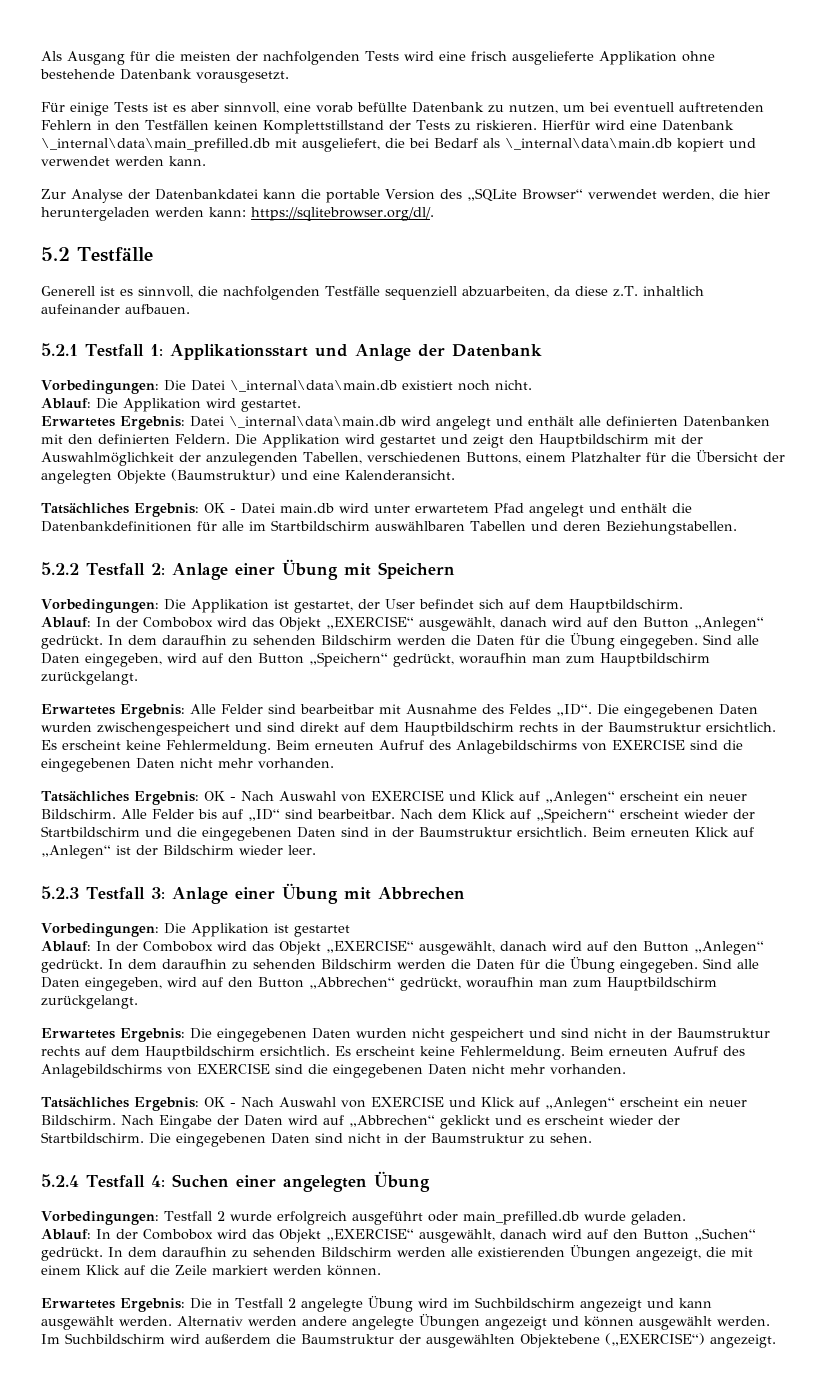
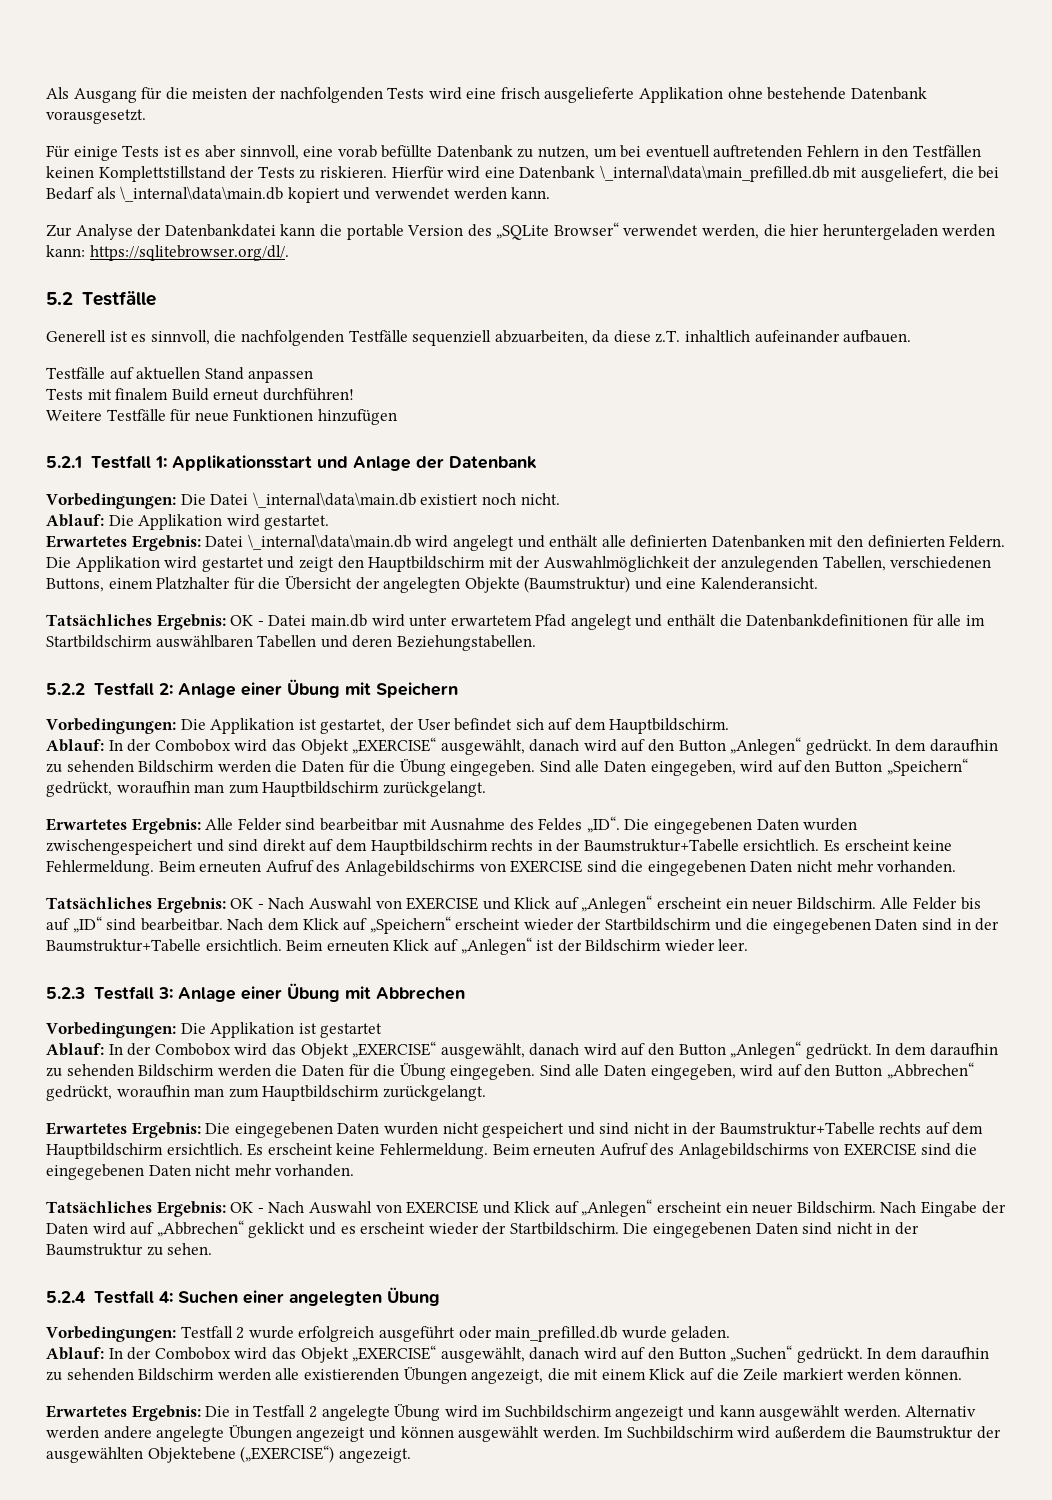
+ Testfälle auf aktuellen Stand anpassen
+ Tests mit finalem Build erneut durchführen!
+ Weitere Testfälle für neue Funktionen hinzufügen
- Die eingegebenen Daten wurden zwischengespeichert und sind direkt auf dem Hauptbildschirm rechts in der Baumstruktur ersichtlich.
+ Die eingegebenen Daten wurden zwischengespeichert und sind direkt auf dem Hauptbildschirm rechts in der Baumstruktur+Tabelle ersichtlich.
- Nach dem Klick auf „Speichern“ erscheint wieder der Startbildschirm und die eingegebenen Daten sind in der Baumstruktur ersichtlich.
+ Nach dem Klick auf „Speichern“ erscheint wieder der Startbildschirm und die eingegebenen Daten sind in der Baumstruktur+Tabelle ersichtlich.
- Erwartetes Ergebnis: Die eingegebenen Daten wurden nicht gespeichert und sind nicht in der Baumstruktur rechts auf dem Hauptbildschirm ersichtlich.
+ Erwartetes Ergebnis: Die eingegebenen Daten wurden nicht gespeichert und sind nicht in der Baumstruktur+Tabelle rechts auf dem Hauptbildschirm ersichtlich.

